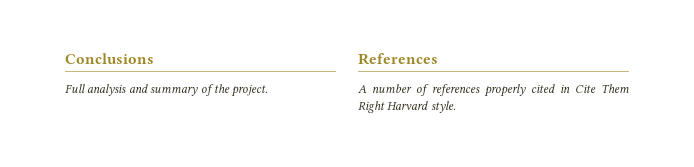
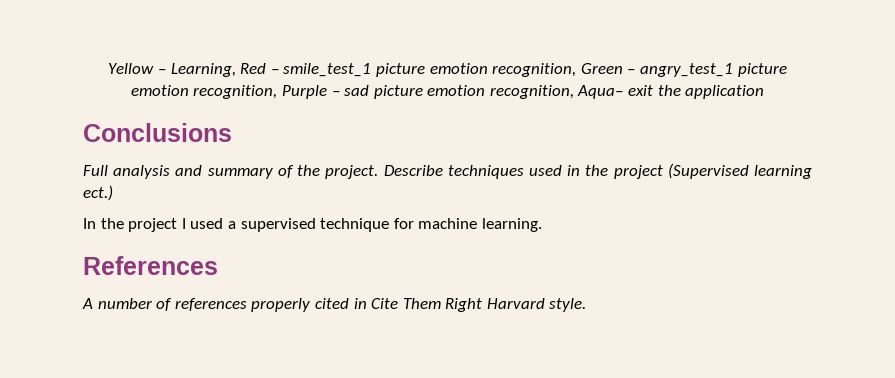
+ Yellow – Learning, Red – smile_test_1 picture emotion recognition, Green – angry_test_1 picture emotion recognition, Purple – sad picture emotion recognition, Aqua– exit the application
+ Describe techniques used in the project (Supervised learning ect.)
+ In the project I used a supervised technique for machine learning.

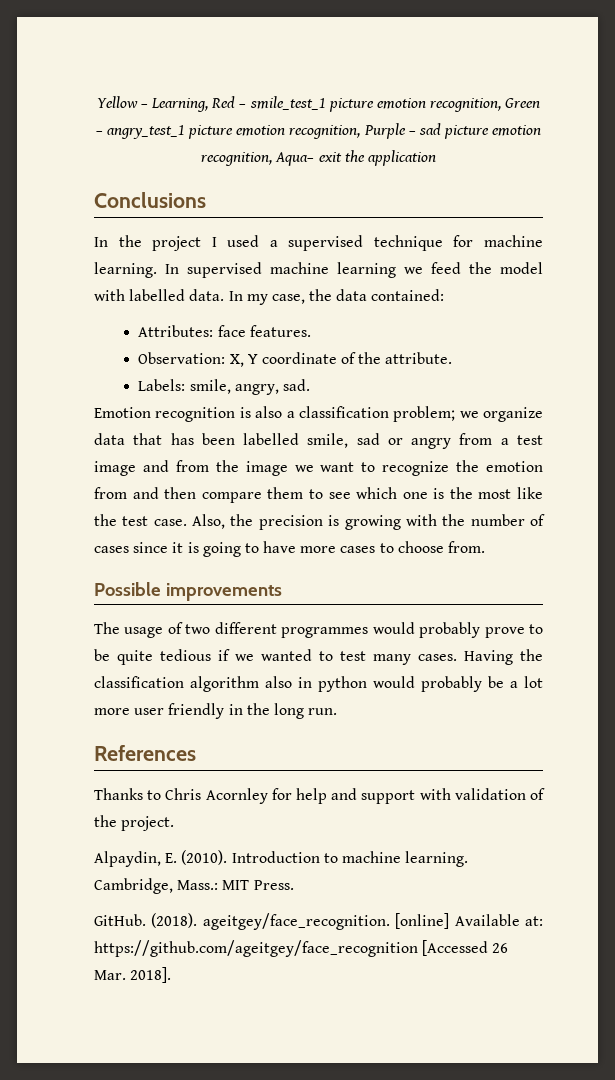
- Full analysis and summary of the project. Describe techniques used in the project (Supervised learning ect.)
- In the project I used a supervised technique for machine learning.
+ In the project I used a supervised technique for machine learning. In supervised machine learning we feed the model with labelled data. In my case, the data contained:
+ Attributes: face features.
+ Observation: X, Y coordinate of the attribute.
+ Labels: smile, angry, sad.
+ Emotion recognition is also a classification problem; we organize data that has been labelled smile, sad or angry from a test image and from the image we want to recognize the emotion from and then compare them to see which one is the most like the test case. Also, the precision is growing with the number of cases since it is going to have more cases to choose from.
+ Possible improvements
+ The usage of two different programmes would probably prove to be quite tedious if we wanted to test many cases. Having the classification algorithm also in python would probably be a lot more user friendly in the long run.
  References
- A number of references properly cited in Cite Them Right Harvard style.
+ Thanks to Chris Acornley for help and support with validation of the project.
+ Alpaydin, E. (2010). Introduction to machine learning. Cambridge, Mass.: MIT Press.
+ GitHub. (2018). ageitgey/face_recognition. [online] Available at: https://github.com/ageitgey/face_recognition [Accessed 26 Mar. 2018].

